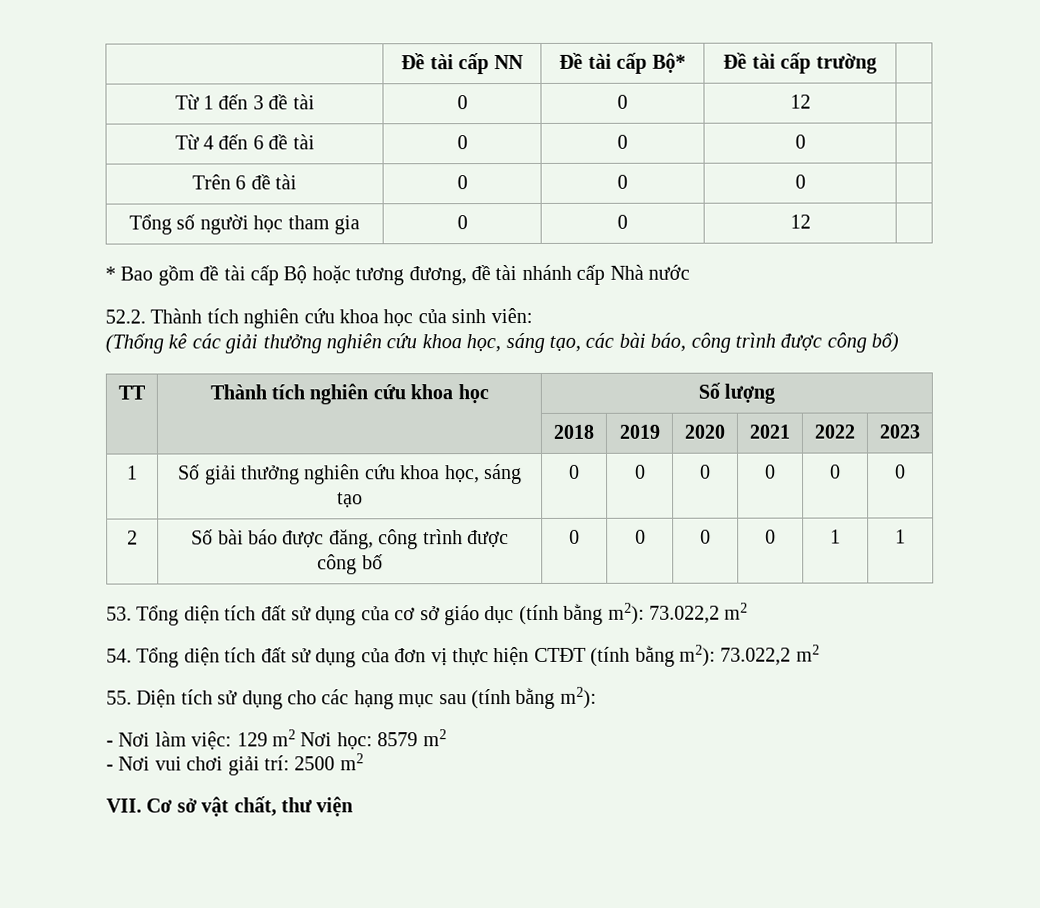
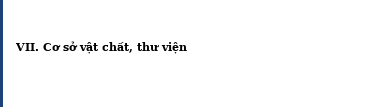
- | Đề tài cấp NN | Đề tài cấp Bộ* | Đề tài cấp trường |
- Từ 1 đến 3 đề tài | 0 | 0 | 12 |
- Từ 4 đến 6 đề tài | 0 | 0 | 0 |
- Trên 6 đề tài | 0 | 0 | 0 |
- Tổng số người học tham gia | 0 | 0 | 12 |
- * Bao gồm đề tài cấp Bộ hoặc tương đương, đề tài nhánh cấp Nhà nước
- 52.2. Thành tích nghiên cứu khoa học của sinh viên:
- (Thống kê các giải thưởng nghiên cứu khoa học, sáng tạo, các bài báo, công trình được công bố)
- TT | Thành tích nghiên cứu khoa học | Số lượng
- | | 2018 | 2019 | 2020 | 2021 | 2022 | 2023
- 1 | Số giải thưởng nghiên cứu khoa học, sáng tạo | 0 | 0 | 0 | 0 | 0 | 0
- 2 | Số bài báo được đăng, công trình được công bố | 0 | 0 | 0 | 0 | 1 | 1
- 53. Tổng diện tích đất sử dụng của cơ sở giáo dục (tính bằng m2): 73.022,2 m2
- 54. Tổng diện tích đất sử dụng của đơn vị thực hiện CTĐT (tính bằng m2): 73.022,2 m2
- 55. Diện tích sử dụng cho các hạng mục sau (tính bằng m2):
- - Nơi làm việc: 129 m2 Nơi học: 8579 m2
- - Nơi vui chơi giải trí: 2500 m2

